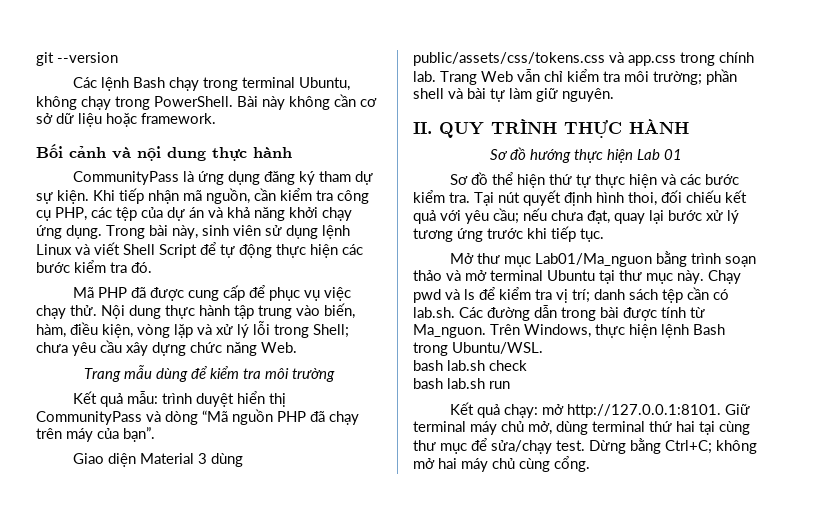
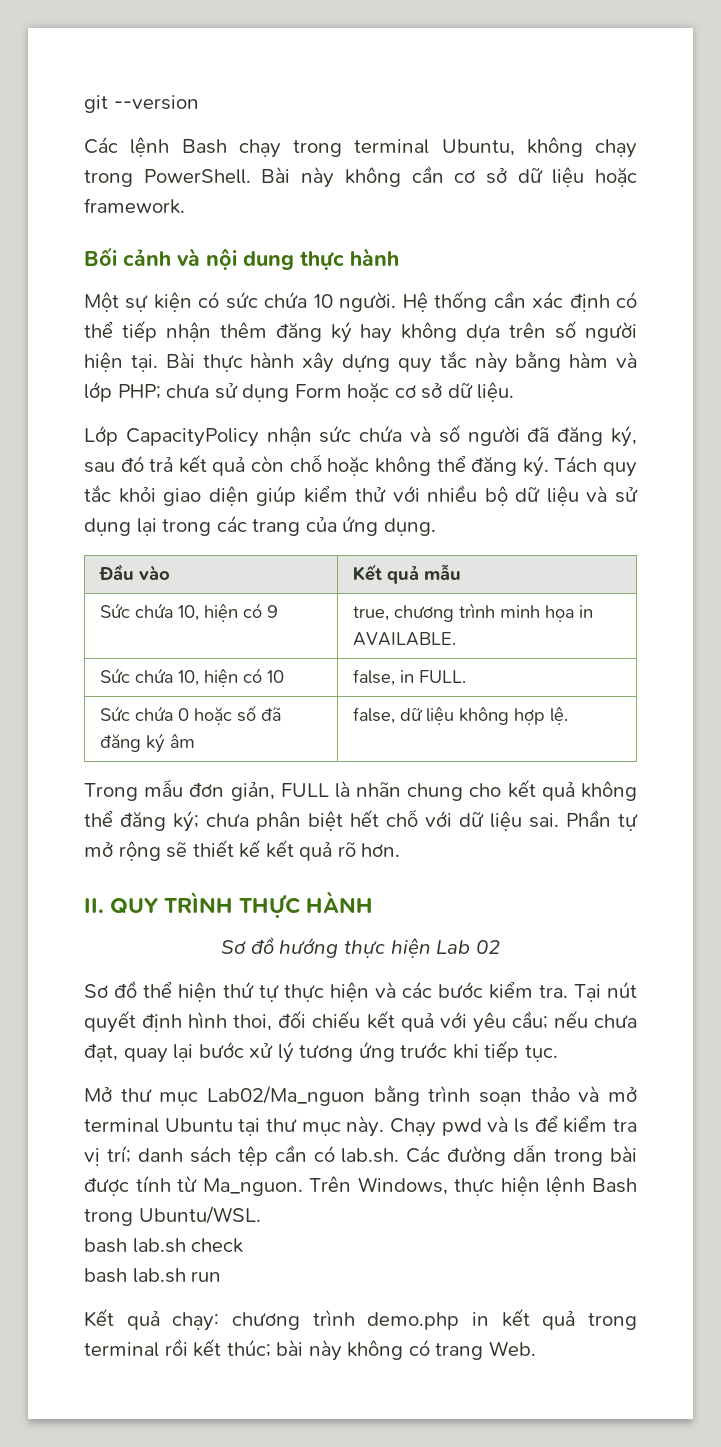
- CommunityPass là ứng dụng đăng ký tham dự sự kiện. Khi tiếp nhận mã nguồn, cần kiểm tra công cụ PHP, các tệp của dự án và khả năng khởi chạy ứng dụng. Trong bài này, sinh viên sử dụng lệnh Linux và viết Shell Script để tự động thực hiện các bước kiểm tra đó.
- Mã PHP đã được cung cấp để phục vụ việc chạy thử. Nội dung thực hành tập trung vào biến, hàm, điều kiện, vòng lặp và xử lý lỗi trong Shell; chưa yêu cầu xây dựng chức năng Web.
- Trang mẫu dùng để kiểm tra môi trường
- Kết quả mẫu: trình duyệt hiển thị CommunityPass và dòng “Mã nguồn PHP đã chạy trên máy của bạn”.
- Giao diện Material 3 dùng public/assets/css/tokens.css và app.css trong chính lab. Trang Web vẫn chỉ kiểm tra môi trường; phần shell và bài tự làm giữ nguyên.
+ Một sự kiện có sức chứa 10 người. Hệ thống cần xác định có thể tiếp nhận thêm đăng ký hay không dựa trên số người hiện tại. Bài thực hành xây dựng quy tắc này bằng hàm và lớp PHP; chưa sử dụng Form hoặc cơ sở dữ liệu.
+ Lớp CapacityPolicy nhận sức chứa và số người đã đăng ký, sau đó trả kết quả còn chỗ hoặc không thể đăng ký. Tách quy tắc khỏi giao diện giúp kiểm thử với nhiều bộ dữ liệu và sử dụng lại trong các trang của ứng dụng.
+ Đầu vào | Kết quả mẫu
+ Sức chứa 10, hiện có 9 | true, chương trình minh họa in AVAILABLE.
+ Sức chứa 10, hiện có 10 | false, in FULL.
+ Sức chứa 0 hoặc số đã đăng ký âm | false, dữ liệu không hợp lệ.
+ Trong mẫu đơn giản, FULL là nhãn chung cho kết quả không thể đăng ký; chưa phân biệt hết chỗ với dữ liệu sai. Phần tự mở rộng sẽ thiết kế kết quả rõ hơn.
- Sơ đồ hướng thực hiện Lab 01
+ Sơ đồ hướng thực hiện Lab 02
- Mở thư mục Lab01/Ma_nguon bằng trình soạn thảo và mở terminal Ubuntu tại thư mục này.
+ Mở thư mục Lab02/Ma_nguon bằng trình soạn thảo và mở terminal Ubuntu tại thư mục này.
- Kết quả chạy: mở http://127.0.0.1:8101. Giữ terminal máy chủ mở, dùng terminal thứ hai tại cùng thư mục để sửa/chạy test. Dừng bằng Ctrl+C; không mở hai máy chủ cùng cổng.
+ Kết quả chạy: chương trình demo.php in kết quả trong terminal rồi kết thúc; bài này không có trang Web.

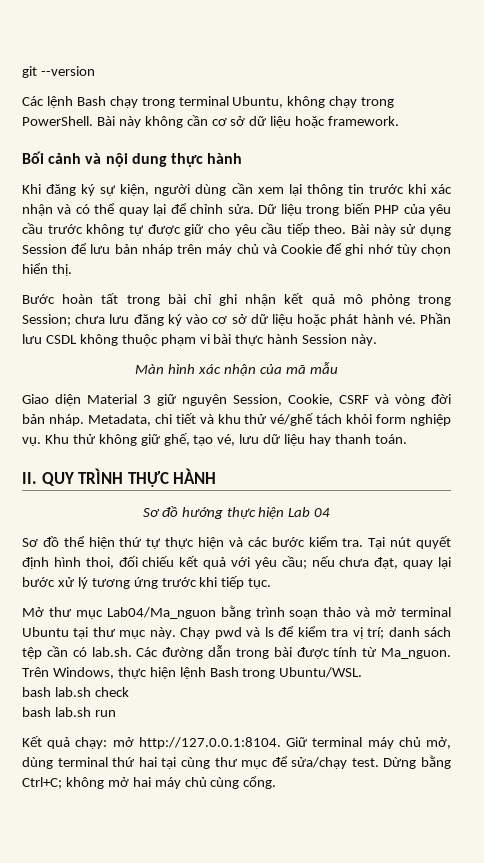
- Một sự kiện có sức chứa 10 người. Hệ thống cần xác định có thể tiếp nhận thêm đăng ký hay không dựa trên số người hiện tại. Bài thực hành xây dựng quy tắc này bằng hàm và lớp PHP; chưa sử dụng Form hoặc cơ sở dữ liệu.
- Lớp CapacityPolicy nhận sức chứa và số người đã đăng ký, sau đó trả kết quả còn chỗ hoặc không thể đăng ký. Tách quy tắc khỏi giao diện giúp kiểm thử với nhiều bộ dữ liệu và sử dụng lại trong các trang của ứng dụng.
- Đầu vào | Kết quả mẫu
- Sức chứa 10, hiện có 9 | true, chương trình minh họa in AVAILABLE.
- Sức chứa 10, hiện có 10 | false, in FULL.
- Sức chứa 0 hoặc số đã đăng ký âm | false, dữ liệu không hợp lệ.
- Trong mẫu đơn giản, FULL là nhãn chung cho kết quả không thể đăng ký; chưa phân biệt hết chỗ với dữ liệu sai. Phần tự mở rộng sẽ thiết kế kết quả rõ hơn.
+ Khi đăng ký sự kiện, người dùng cần xem lại thông tin trước khi xác nhận và có thể quay lại để chỉnh sửa. Dữ liệu trong biến PHP của yêu cầu trước không tự được giữ cho yêu cầu tiếp theo. Bài này sử dụng Session để lưu bản nháp trên máy chủ và Cookie để ghi nhớ tùy chọn hiển thị.
+ Bước hoàn tất trong bài chỉ ghi nhận kết quả mô phỏng trong Session; chưa lưu đăng ký vào cơ sở dữ liệu hoặc phát hành vé. Phần lưu CSDL không thuộc phạm vi bài thực hành Session này.
+ Màn hình xác nhận của mã mẫu
+ Giao diện Material 3 giữ nguyên Session, Cookie, CSRF và vòng đời bản nháp. Metadata, chi tiết và khu thử vé/ghế tách khỏi form nghiệp vụ. Khu thử không giữ ghế, tạo vé, lưu dữ liệu hay thanh toán.
- Sơ đồ hướng thực hiện Lab 02
+ Sơ đồ hướng thực hiện Lab 04
- Mở thư mục Lab02/Ma_nguon bằng trình soạn thảo và mở terminal Ubuntu tại thư mục này.
+ Mở thư mục Lab04/Ma_nguon bằng trình soạn thảo và mở terminal Ubuntu tại thư mục này.
- Kết quả chạy: chương trình demo.php in kết quả trong terminal rồi kết thúc; bài này không có trang Web.
+ Kết quả chạy: mở http://127.0.0.1:8104. Giữ terminal máy chủ mở, dùng terminal thứ hai tại cùng thư mục để sửa/chạy test. Dừng bằng Ctrl+C; không mở hai máy chủ cùng cổng.

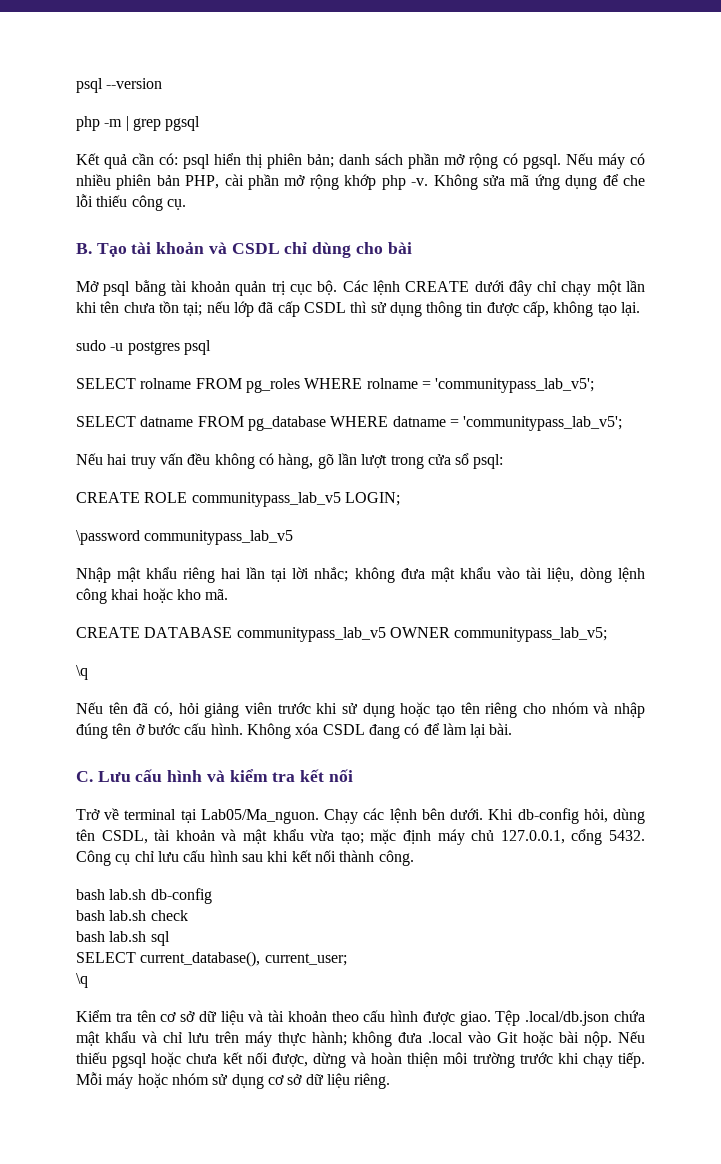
- git --version
+ psql --version
- Các lệnh Bash chạy trong terminal Ubuntu, không chạy trong PowerShell. Bài này không cần cơ sở dữ liệu hoặc framework.
- Bối cảnh và nội dung thực hành
- Khi đăng ký sự kiện, người dùng cần xem lại thông tin trước khi xác nhận và có thể quay lại để chỉnh sửa. Dữ liệu trong biến PHP của yêu cầu trước không tự được giữ cho yêu cầu tiếp theo. Bài này sử dụng Session để lưu bản nháp trên máy chủ và Cookie để ghi nhớ tùy chọn hiển thị.
- Bước hoàn tất trong bài chỉ ghi nhận kết quả mô phỏng trong Session; chưa lưu đăng ký vào cơ sở dữ liệu hoặc phát hành vé. Phần lưu CSDL không thuộc phạm vi bài thực hành Session này.
- Màn hình xác nhận của mã mẫu
- Giao diện Material 3 giữ nguyên Session, Cookie, CSRF và vòng đời bản nháp. Metadata, chi tiết và khu thử vé/ghế tách khỏi form nghiệp vụ. Khu thử không giữ ghế, tạo vé, lưu dữ liệu hay thanh toán.
- II. QUY TRÌNH THỰC HÀNH
- Sơ đồ hướng thực hiện Lab 04
- Sơ đồ thể hiện thứ tự thực hiện và các bước kiểm tra. Tại nút quyết định hình thoi, đối chiếu kết quả với yêu cầu; nếu chưa đạt, quay lại bước xử lý tương ứng trước khi tiếp tục.
- Mở thư mục Lab04/Ma_nguon bằng trình soạn thảo và mở terminal Ubuntu tại thư mục này. Chạy pwd và ls để kiểm tra vị trí; danh sách tệp cần có lab.sh. Các đường dẫn trong bài được tính từ Ma_nguon. Trên Windows, thực hiện lệnh Bash trong Ubuntu/WSL.
+ php -m | grep pgsql
+ Kết quả cần có: psql hiển thị phiên bản; danh sách phần mở rộng có pgsql. Nếu máy có nhiều phiên bản PHP, cài phần mở rộng khớp php -v. Không sửa mã ứng dụng để che lỗi thiếu công cụ.
+ B. Tạo tài khoản và CSDL chỉ dùng cho bài
+ Mở psql bằng tài khoản quản trị cục bộ. Các lệnh CREATE dưới đây chỉ chạy một lần khi tên chưa tồn tại; nếu lớp đã cấp CSDL thì sử dụng thông tin được cấp, không tạo lại.
+ sudo -u postgres psql
+ SELECT rolname FROM pg_roles WHERE rolname = 'communitypass_lab_v5';
+ SELECT datname FROM pg_database WHERE datname = 'communitypass_lab_v5';
+ Nếu hai truy vấn đều không có hàng, gõ lần lượt trong cửa sổ psql:
+ CREATE ROLE communitypass_lab_v5 LOGIN;
+ \password communitypass_lab_v5
+ Nhập mật khẩu riêng hai lần tại lời nhắc; không đưa mật khẩu vào tài liệu, dòng lệnh công khai hoặc kho mã.
+ CREATE DATABASE communitypass_lab_v5 OWNER communitypass_lab_v5;
+ \q
+ Nếu tên đã có, hỏi giảng viên trước khi sử dụng hoặc tạo tên riêng cho nhóm và nhập đúng tên ở bước cấu hình. Không xóa CSDL đang có để làm lại bài.
+ C. Lưu cấu hình và kiểm tra kết nối
+ Trở về terminal tại Lab05/Ma_nguon. Chạy các lệnh bên dưới. Khi db-config hỏi, dùng tên CSDL, tài khoản và mật khẩu vừa tạo; mặc định máy chủ 127.0.0.1, cổng 5432. Công cụ chỉ lưu cấu hình sau khi kết nối thành công.
+ bash lab.sh db-config
- bash lab.sh run
- Kết quả chạy: mở http://127.0.0.1:8104. Giữ terminal máy chủ mở, dùng terminal thứ hai tại cùng thư mục để sửa/chạy test. Dừng bằng Ctrl+C; không mở hai máy chủ cùng cổng.
+ bash lab.sh sql
+ SELECT current_database(), current_user;
+ \q
+ Kiểm tra tên cơ sở dữ liệu và tài khoản theo cấu hình được giao. Tệp .local/db.json chứa mật khẩu và chỉ lưu trên máy thực hành; không đưa .local vào Git hoặc bài nộp. Nếu thiếu pgsql hoặc chưa kết nối được, dừng và hoàn thiện môi trường trước khi chạy tiếp. Mỗi máy hoặc nhóm sử dụng cơ sở dữ liệu riêng.

